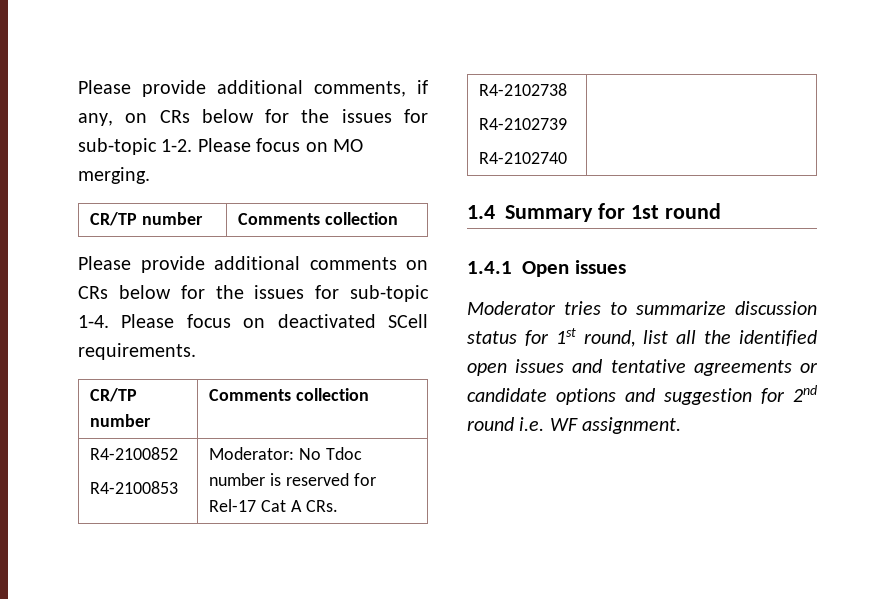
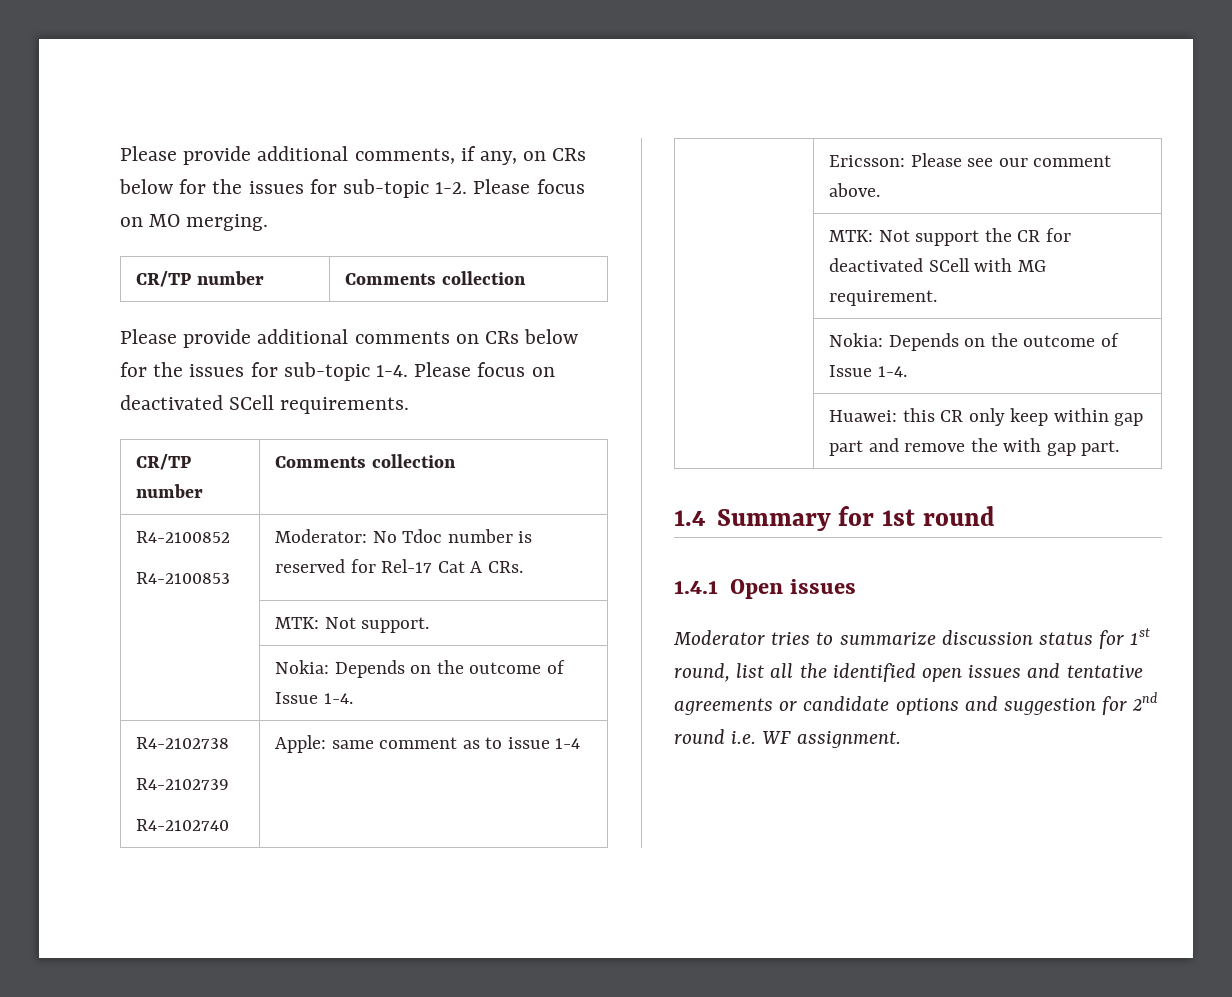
+ | MTK: Not support.
+ | Nokia: Depends on the outcome of Issue 1-4.
  R4-2102738
  R4-2102739
- R4-2102740 |
+ R4-2102740 | Apple: same comment as to issue 1-4
+ | Ericsson: Please see our comment above.
+ | MTK: Not support the CR for deactivated SCell with MG requirement.
+ | Nokia: Depends on the outcome of Issue 1-4.
+ | Huawei: this CR only keep within gap part and remove the with gap part.

